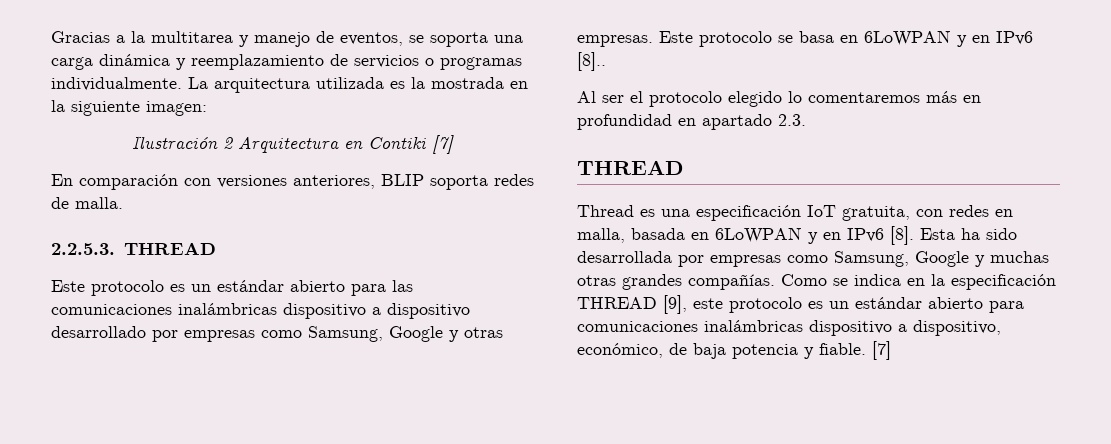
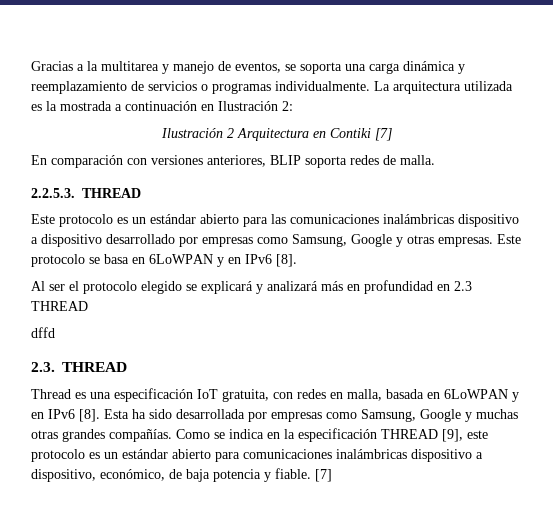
- La arquitectura utilizada es la mostrada en la siguiente imagen:
+ La arquitectura utilizada es la mostrada a continuación en Ilustración 2:
- Este protocolo se basa en 6LoWPAN y en IPv6 [8]..
+ Este protocolo se basa en 6LoWPAN y en IPv6 [8].
- Al ser el protocolo elegido lo comentaremos más en profundidad en apartado 2.3.
- THREAD
+ Al ser el protocolo elegido se explicará y analizará más en profundidad en 2.3 THREAD
+ dffd
+ 2.3. THREAD

